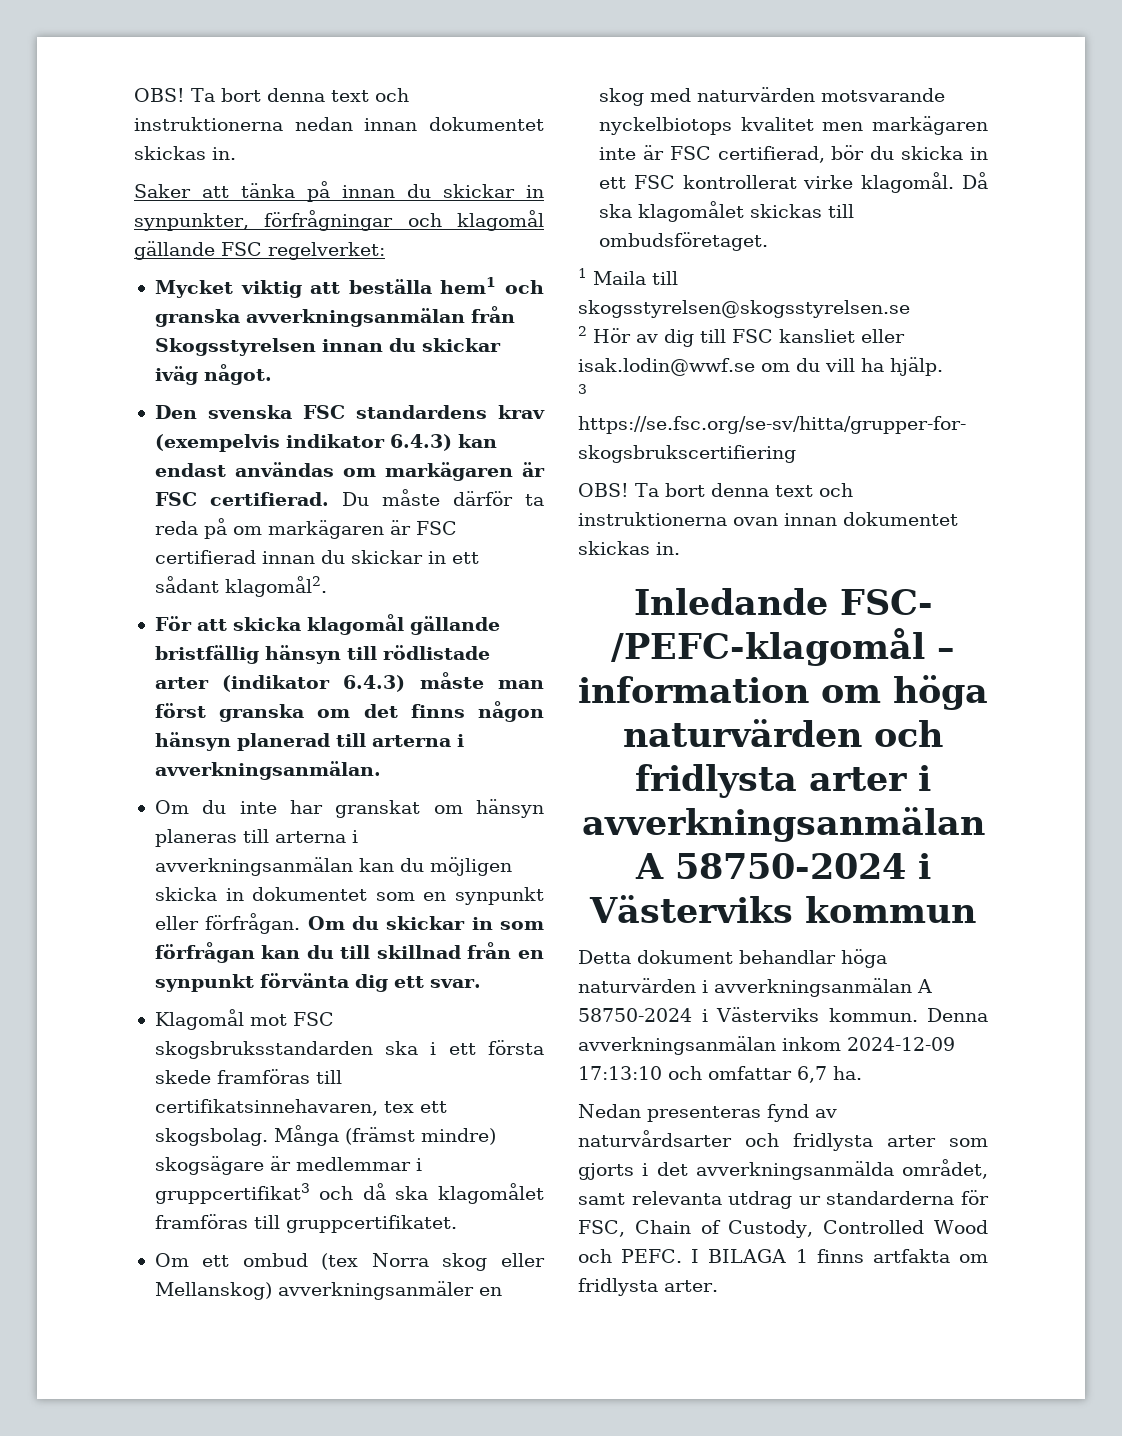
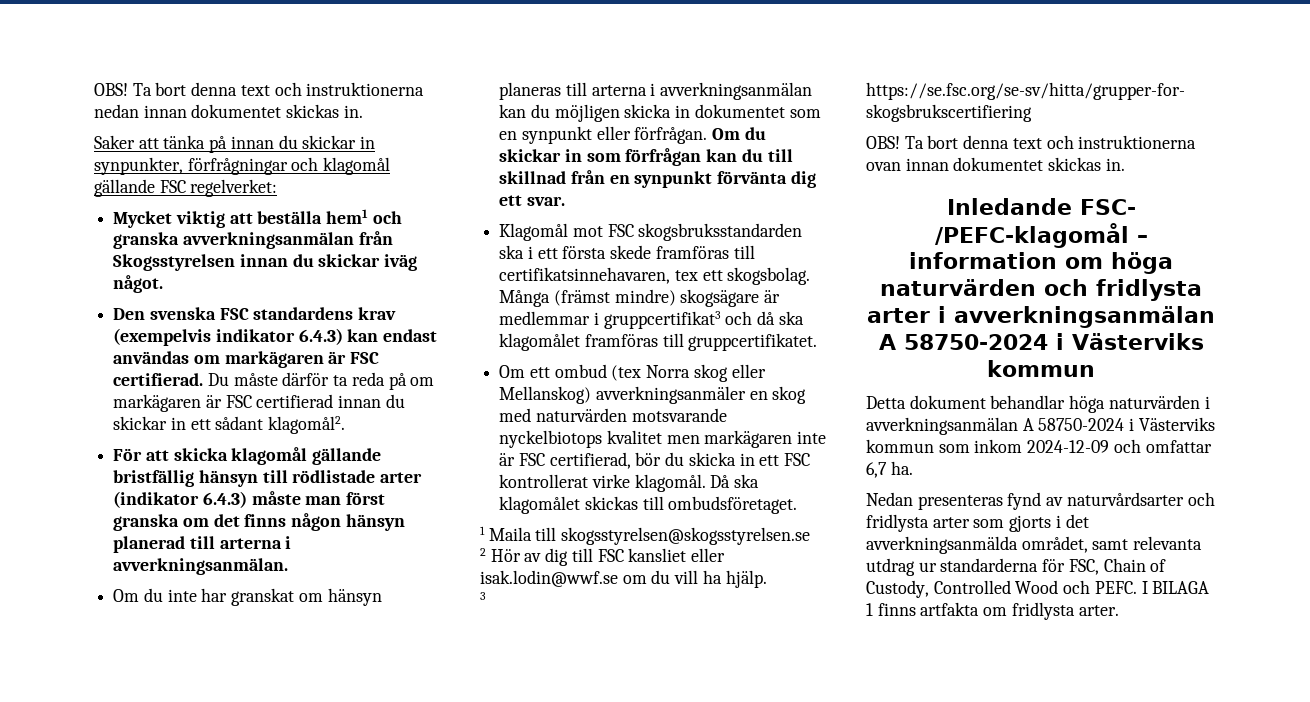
- Detta dokument behandlar höga naturvärden i avverkningsanmälan A 58750-2024 i Västerviks kommun. Denna avverkningsanmälan inkom 2024-12-09 17:13:10 och omfattar 6,7 ha.
+ Detta dokument behandlar höga naturvärden i avverkningsanmälan A 58750-2024 i Västerviks kommun som inkom 2024-12-09 och omfattar 6,7 ha.

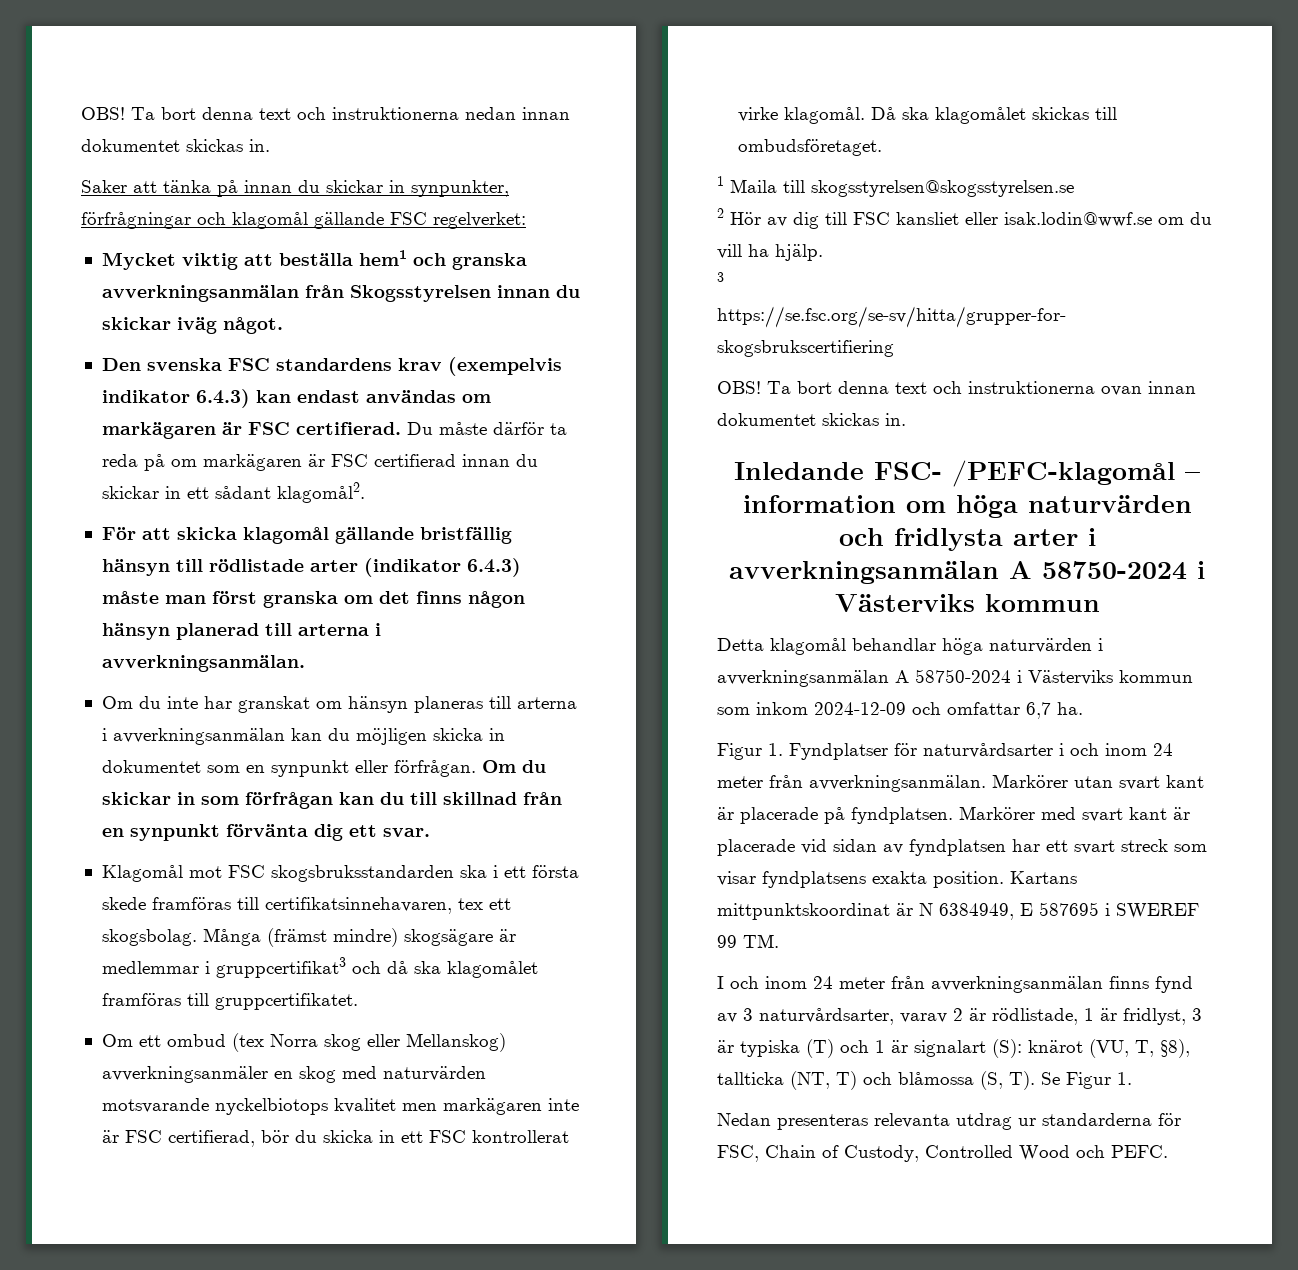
- Detta dokument behandlar höga naturvärden i avverkningsanmälan A 58750-2024 i Västerviks kommun som inkom 2024-12-09 och omfattar 6,7 ha.
+ Detta klagomål behandlar höga naturvärden i avverkningsanmälan A 58750-2024 i Västerviks kommun som inkom 2024-12-09 och omfattar 6,7 ha.
- Nedan presenteras fynd av naturvårdsarter och fridlysta arter som gjorts i det avverkningsanmälda området, samt relevanta utdrag ur standarderna för FSC, Chain of Custody, Controlled Wood och PEFC. I BILAGA 1 finns artfakta om fridlysta arter.
+ Figur 1. Fyndplatser för naturvårdsarter i och inom 24 meter från avverkningsanmälan. Markörer utan svart kant är placerade på fyndplatsen. Markörer med svart kant är placerade vid sidan av fyndplatsen har ett svart streck som visar fyndplatsens exakta position. Kartans mittpunktskoordinat är N 6384949, E 587695 i SWEREF 99 TM.
+ I och inom 24 meter från avverkningsanmälan finns fynd av 3 naturvårdsarter, varav 2 är rödlistade, 1 är fridlyst, 3 är typiska (T) och 1 är signalart (S): knärot (VU, T, §8), tallticka (NT, T) och blåmossa (S, T). Se Figur 1.
+ Nedan presenteras relevanta utdrag ur standarderna för FSC, Chain of Custody, Controlled Wood och PEFC.

